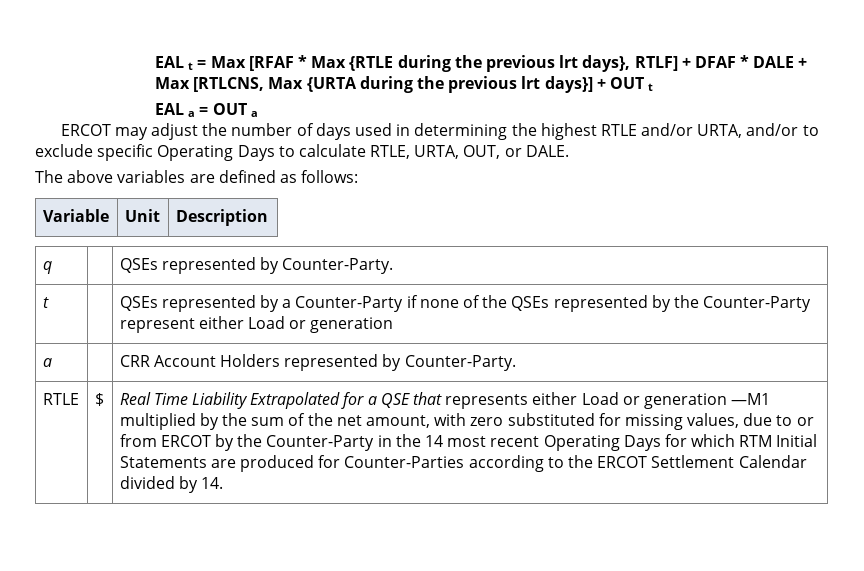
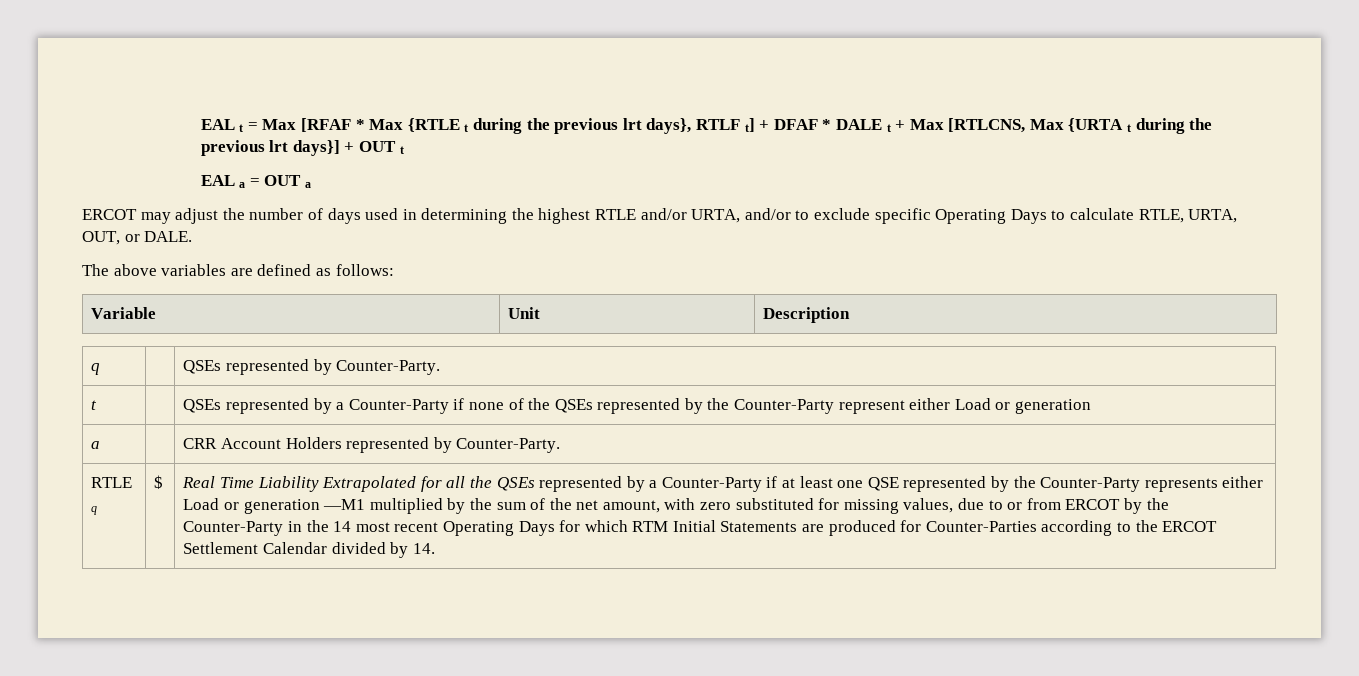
- EAL t = Max [RFAF * Max {RTLE during the previous lrt days}, RTLF] + DFAF * DALE + Max [RTLCNS, Max {URTA during the previous lrt days}] + OUT t
+ EAL t = Max [RFAF * Max {RTLE t during the previous lrt days}, RTLF t] + DFAF * DALE t + Max [RTLCNS, Max {URTA t during the previous lrt days}] + OUT t
  a | | CRR Account Holders represented by Counter-Party.
- RTLE
+ RTLE q
- Real Time Liability Extrapolated for a QSE that represents either Load or generation —M1 multiplied by the sum of the net amount, with zero substituted for missing values, due to or from ERCOT by the Counter-Party in the 14 most recent Operating Days for which RTM Initial Statements are produced for Counter-Parties according to the ERCOT Settlement Calendar divided by 14.
+ Real Time Liability Extrapolated for all the QSEs represented by a Counter-Party if at least one QSE represented by the Counter-Party represents either Load or generation —M1 multiplied by the sum of the net amount, with zero substituted for missing values, due to or from ERCOT by the Counter-Party in the 14 most recent Operating Days for which RTM Initial Statements are produced for Counter-Parties according to the ERCOT Settlement Calendar divided by 14.

